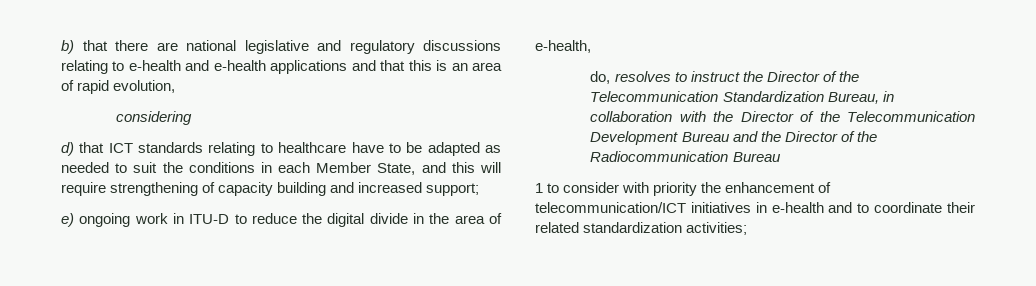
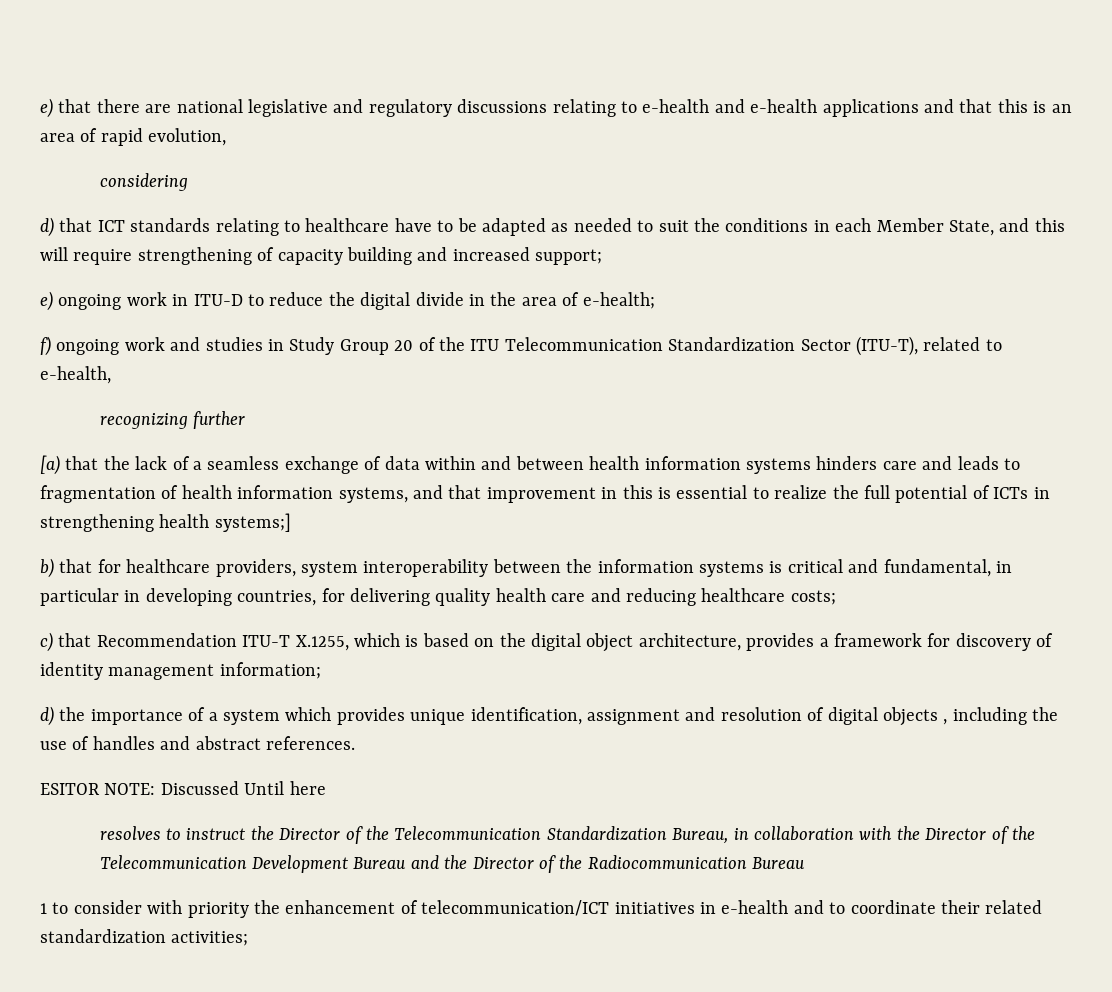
- b) that there are national legislative and regulatory discussions relating to e-health and e-health applications and that this is an area of rapid evolution,
+ e) that there are national legislative and regulatory discussions relating to e-health and e-health applications and that this is an area of rapid evolution,
- e) ongoing work in ITU-D to reduce the digital divide in the area of e-health,
- do, resolves to instruct the Director of the Telecommunication Standardization Bureau, in collaboration with the Director of the Telecommunication Development Bureau and the Director of the Radiocommunication Bureau
+ e) ongoing work in ITU-D to reduce the digital divide in the area of e-health;
+ f) ongoing work and studies in Study Group 20 of the ITU Telecommunication Standardization Sector (ITU-T), related to e-health,
+ recognizing further
+ [a) that the lack of a seamless exchange of data within and between health information systems hinders care and leads to fragmentation of health information systems, and that improvement in this is essential to realize the full potential of ICTs in strengthening health systems;]
+ b) that for healthcare providers, system interoperability between the information systems is critical and fundamental, in particular in developing countries, for delivering quality health care and reducing healthcare costs;
+ c) that Recommendation ITU-T X.1255, which is based on the digital object architecture, provides a framework for discovery of identity management information;
+ d) the importance of a system which provides unique identification, assignment and resolution of digital objects , including the use of handles and abstract references.
+ ESITOR NOTE: Discussed Until here
+ resolves to instruct the Director of the Telecommunication Standardization Bureau, in collaboration with the Director of the Telecommunication Development Bureau and the Director of the Radiocommunication Bureau

